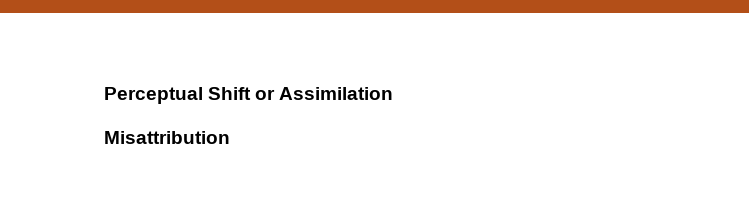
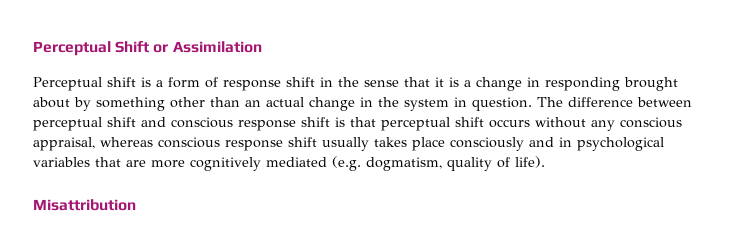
+ Perceptual shift is a form of response shift in the sense that it is a change in responding brought about by something other than an actual change in the system in question. The difference between perceptual shift and conscious response shift is that perceptual shift occurs without any conscious appraisal, whereas conscious response shift usually takes place consciously and in psychological variables that are more cognitively mediated (e.g. dogmatism, quality of life).

